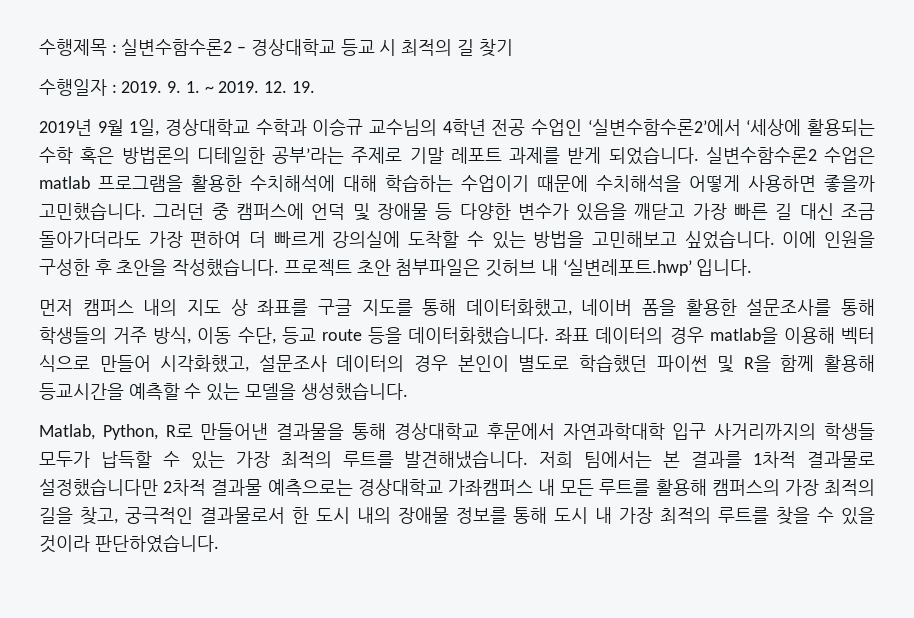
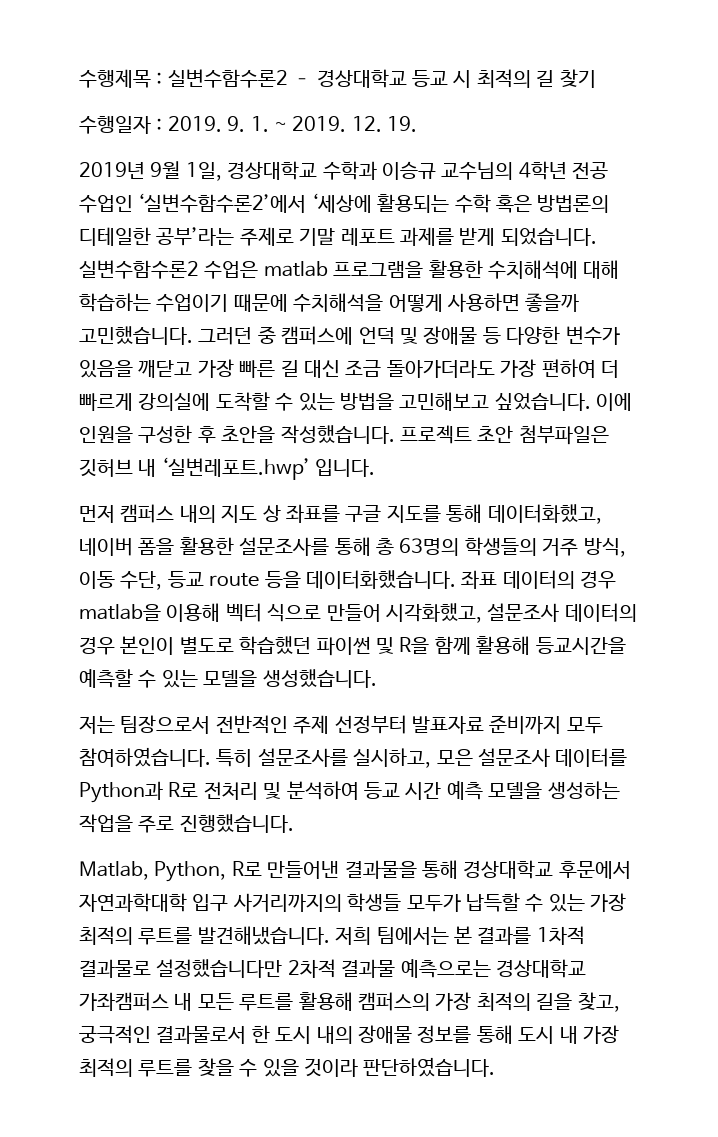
- 먼저 캠퍼스 내의 지도 상 좌표를 구글 지도를 통해 데이터화했고, 네이버 폼을 활용한 설문조사를 통해 학생들의 거주 방식, 이동 수단, 등교 route 등을 데이터화했습니다.
+ 먼저 캠퍼스 내의 지도 상 좌표를 구글 지도를 통해 데이터화했고, 네이버 폼을 활용한 설문조사를 통해 총 63명의 학생들의 거주 방식, 이동 수단, 등교 route 등을 데이터화했습니다.
+ 저는 팀장으로서 전반적인 주제 선정부터 발표자료 준비까지 모두 참여하였습니다. 특히 설문조사를 실시하고, 모은 설문조사 데이터를 Python과 R로 전처리 및 분석하여 등교 시간 예측 모델을 생성하는 작업을 주로 진행했습니다.

